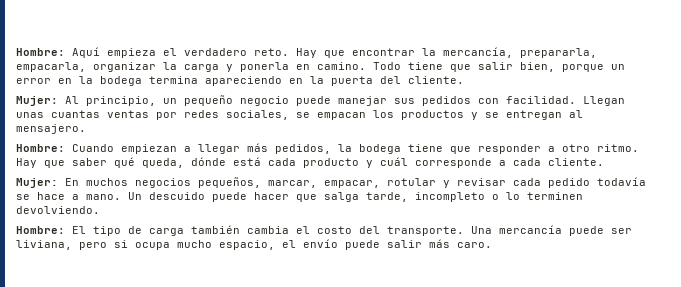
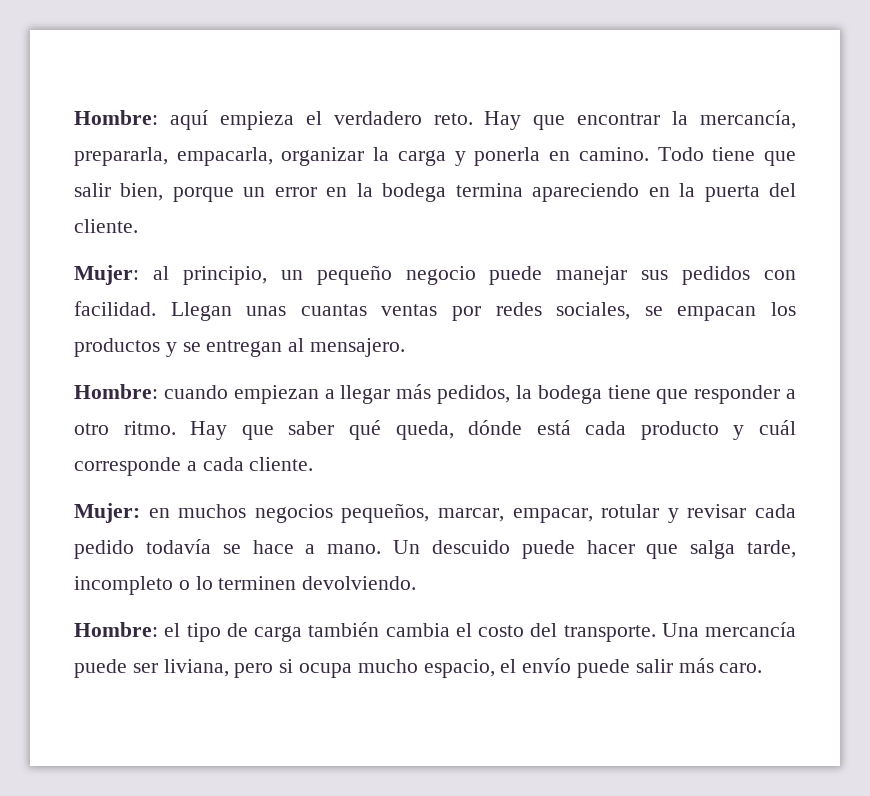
- Hombre: Aquí empieza el verdadero reto.
+ Hombre: aquí empieza el verdadero reto.
- Mujer: Al principio, un pequeño negocio puede manejar sus pedidos con facilidad.
+ Mujer: al principio, un pequeño negocio puede manejar sus pedidos con facilidad.
- Hombre: Cuando empiezan a llegar más pedidos, la bodega tiene que responder a otro ritmo.
+ Hombre: cuando empiezan a llegar más pedidos, la bodega tiene que responder a otro ritmo.
- Mujer: En muchos negocios pequeños, marcar, empacar, rotular y revisar cada pedido todavía se hace a mano.
+ Mujer: en muchos negocios pequeños, marcar, empacar, rotular y revisar cada pedido todavía se hace a mano.
- Hombre: El tipo de carga también cambia el costo del transporte.
+ Hombre: el tipo de carga también cambia el costo del transporte.

